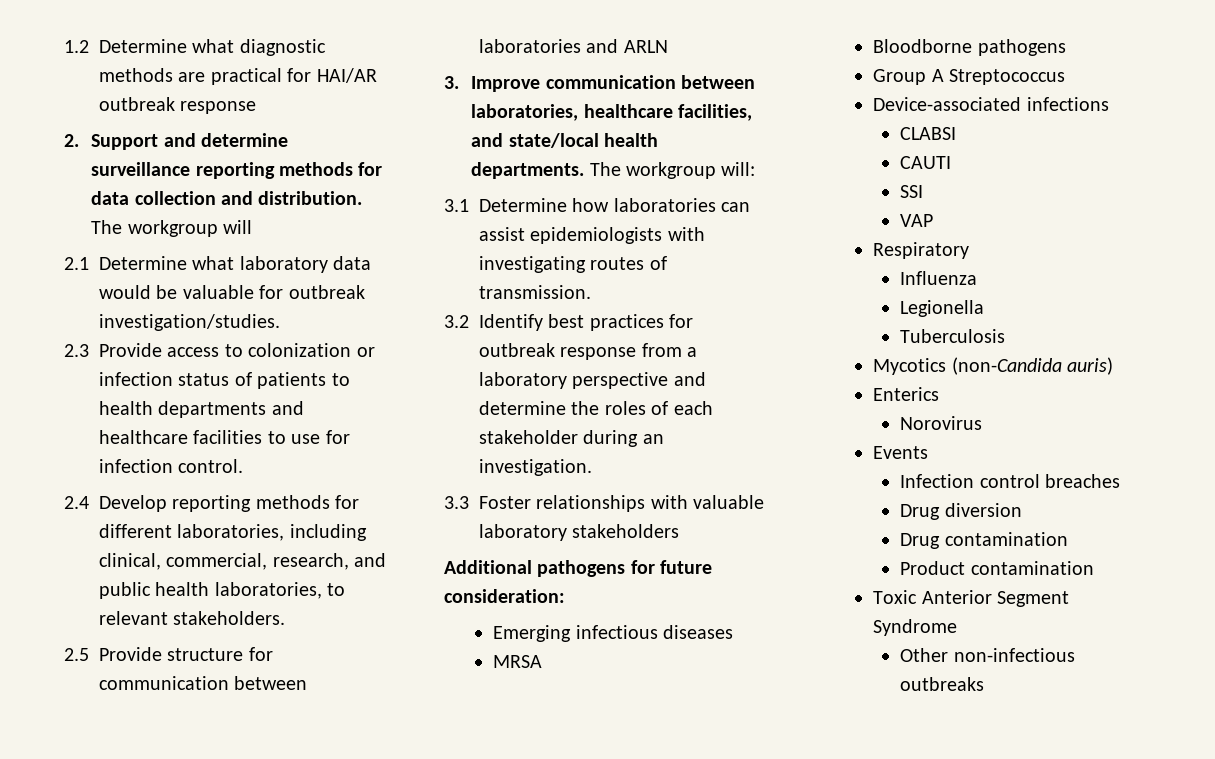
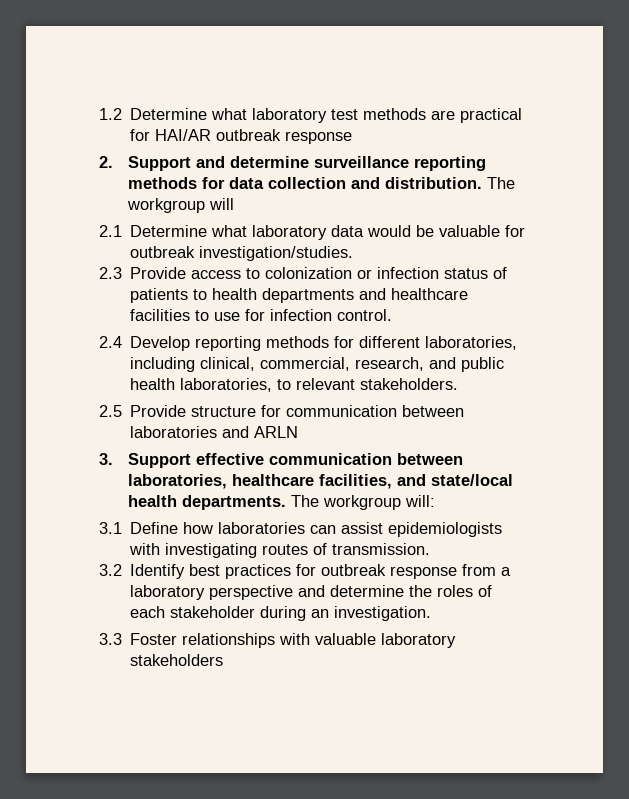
- 1.2 Determine what diagnostic methods are practical for HAI/AR outbreak response
+ 1.2 Determine what laboratory test methods are practical for HAI/AR outbreak response
- 3. Improve communication between laboratories, healthcare facilities, and state/local health departments.
+ 3. Support effective communication between laboratories, healthcare facilities, and state/local health departments.
- 3.1 Determine how laboratories can assist epidemiologists with investigating routes of transmission.
+ 3.1 Define how laboratories can assist epidemiologists with investigating routes of transmission.
- Additional pathogens for future consideration:
- Emerging infectious diseases
- MRSA
- Bloodborne pathogens
- Group A Streptococcus
- Device-associated infections
- CLABSI
- CAUTI
- SSI
- VAP
- Respiratory
- Influenza
- Legionella
- Tuberculosis
- Mycotics (non-Candida auris)
- Enterics
- Norovirus
- Events
- Infection control breaches
- Drug diversion
- Drug contamination
- Product contamination
- Toxic Anterior Segment Syndrome
- Other non-infectious outbreaks

